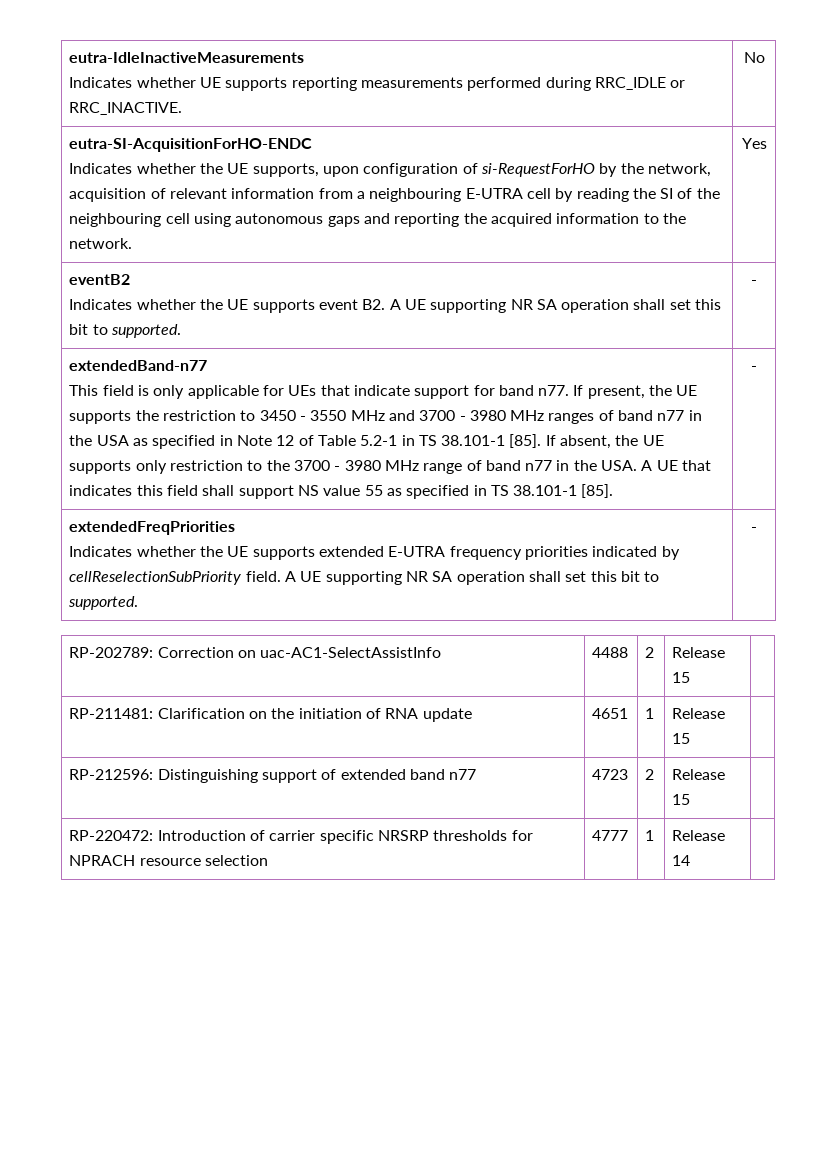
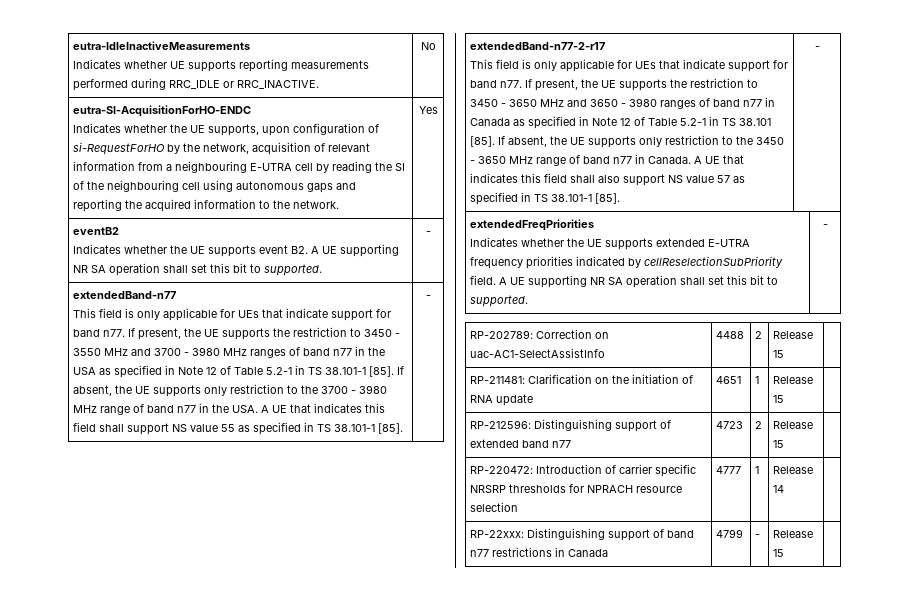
+ extendedBand-n77-2-r17
+ This field is only applicable for UEs that indicate support for band n77. If present, the UE supports the restriction to 3450 - 3650 MHz and 3650 - 3980 ranges of band n77 in Canada as specified in Note 12 of Table 5.2-1 in TS 38.101 [85]. If absent, the UE supports only restriction to the 3450 - 3650 MHz range of band n77 in Canada. A UE that indicates this field shall also support NS value 57 as specified in TS 38.101-1 [85]. | -
+ RP-22xxx: Distinguishing support of band n77 restrictions in Canada | 4799 | - | Release 15 |

